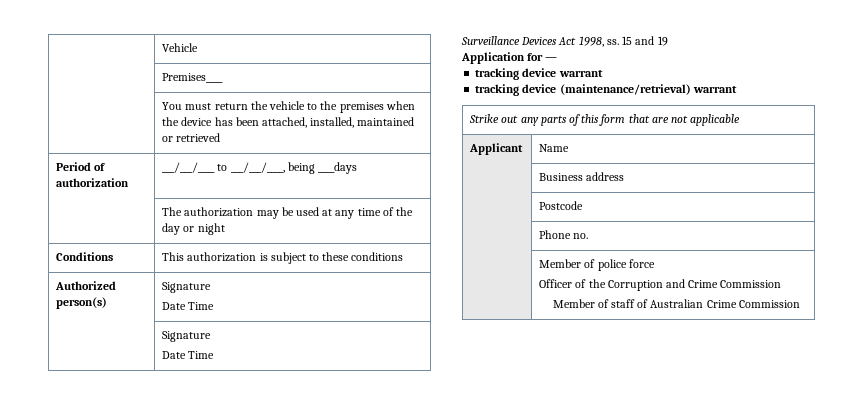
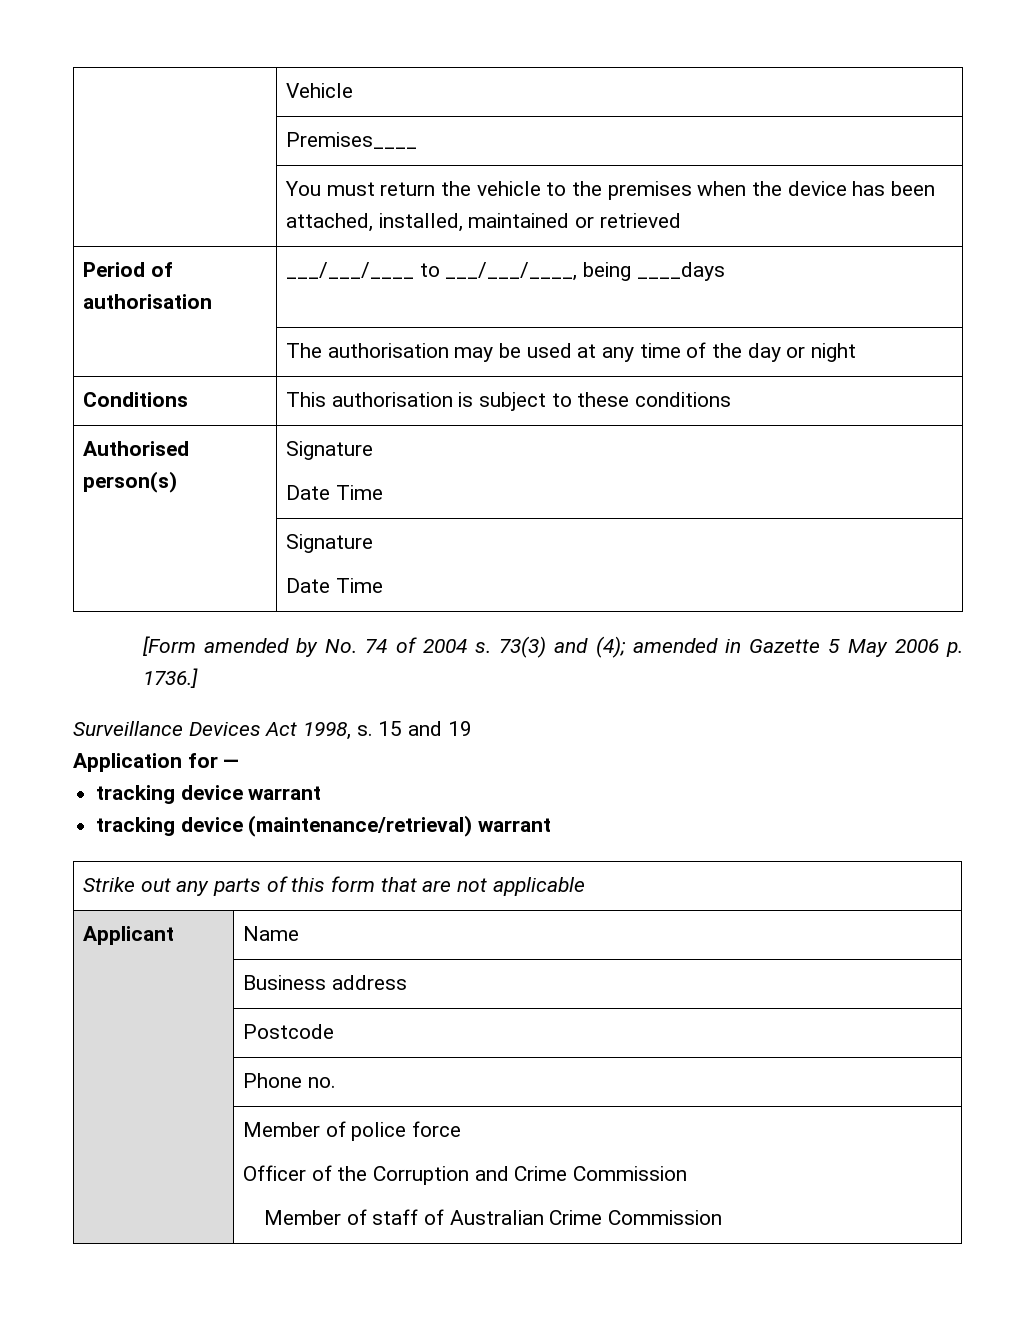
- Period of authorization | ___/___/____ to ___/___/____, being ____days
+ Period of authorisation | ___/___/____ to ___/___/____, being ____days
- | The authorization may be used at any time of the day or night
+ | The authorisation may be used at any time of the day or night
- Conditions | This authorization is subject to these conditions
+ Conditions | This authorisation is subject to these conditions
- Authorized person(s) | Signature
+ Authorised person(s) | Signature
+ [Form amended by No. 74 of 2004 s. 73(3) and (4); amended in Gazette 5 May 2006 p. 1736.]
- Surveillance Devices Act 1998, ss.
+ Surveillance Devices Act 1998, s.

